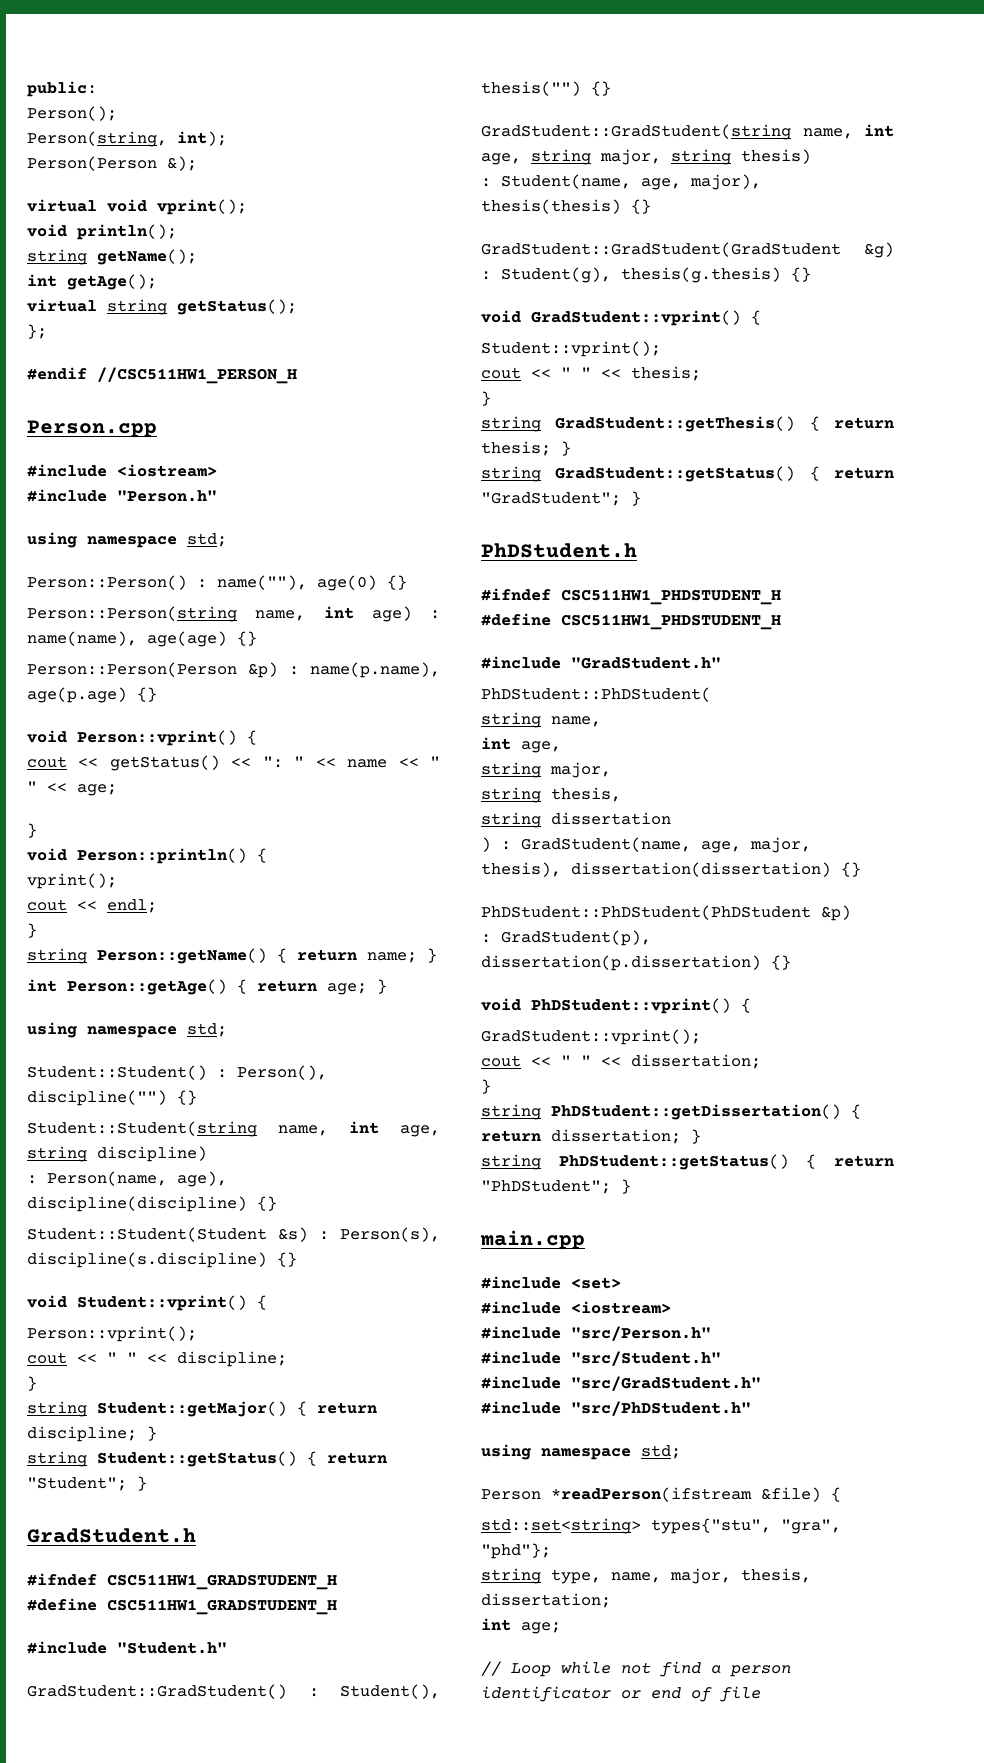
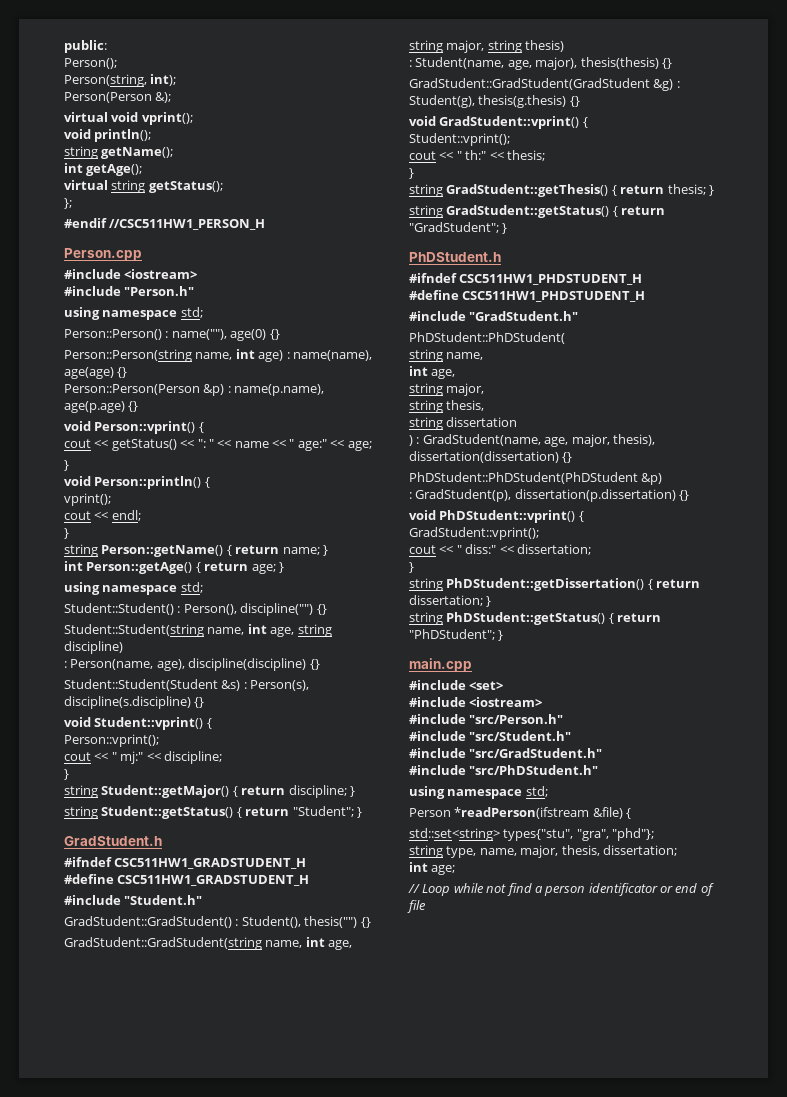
- cout << getStatus() << ": " << name << " " << age;
+ cout << getStatus() << ": " << name << " age:" << age;
- cout << " " << discipline;
+ cout << " mj:" << discipline;
- cout << " " << thesis;
+ cout << " th:" << thesis;
- cout << " " << dissertation;
+ cout << " diss:" << dissertation;

